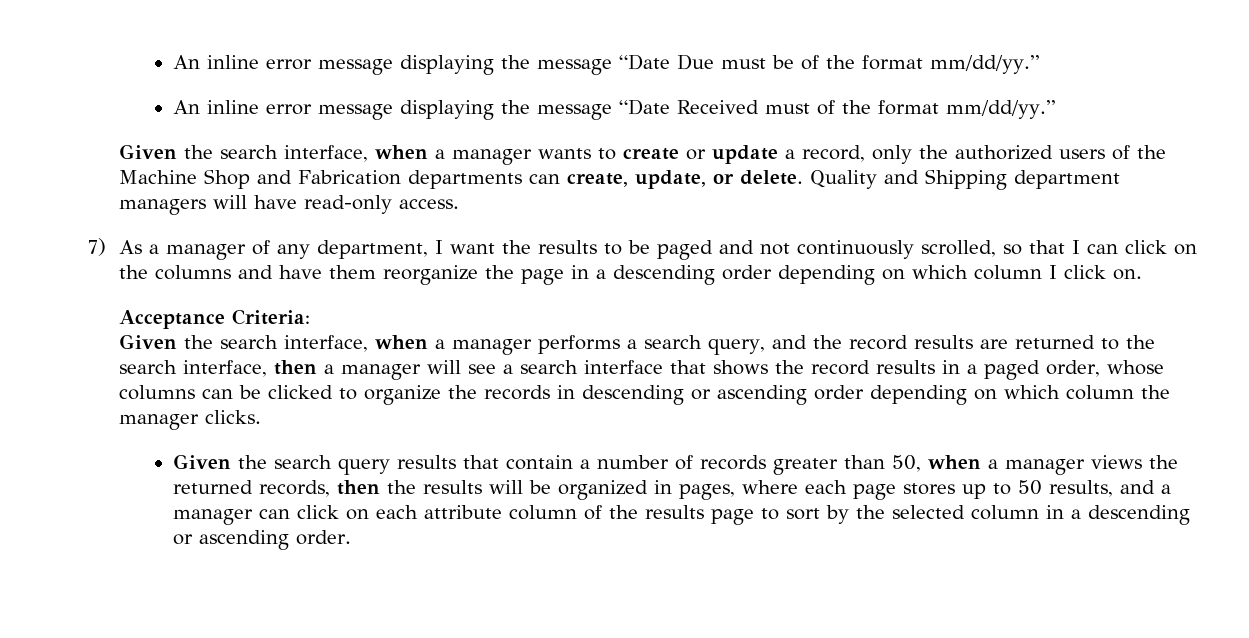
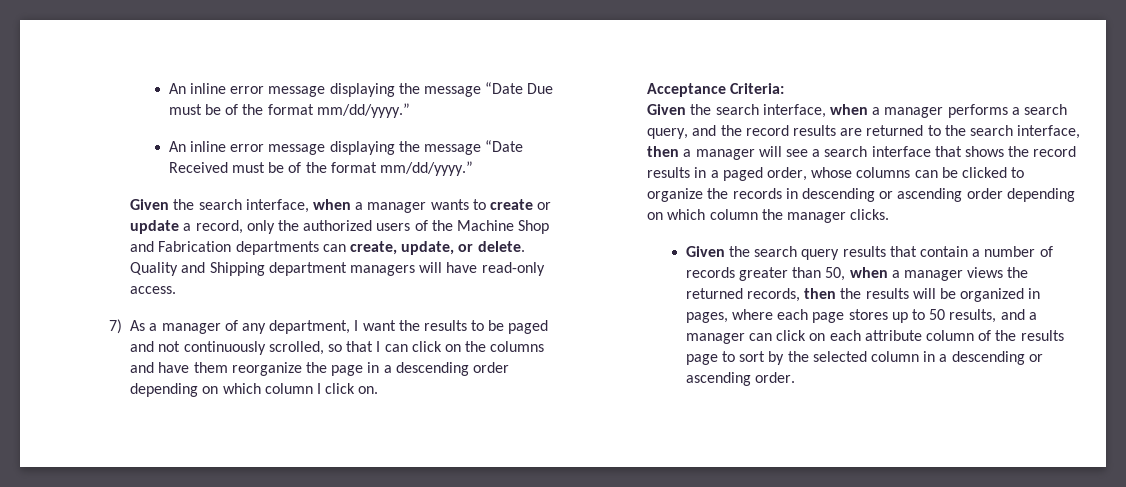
- An inline error message displaying the message “Date Due must be of the format mm/dd/yy.”
+ An inline error message displaying the message “Date Due must be of the format mm/dd/yyyy.”
- An inline error message displaying the message “Date Received must of the format mm/dd/yy.”
+ An inline error message displaying the message “Date Received must be of the format mm/dd/yyyy.”

